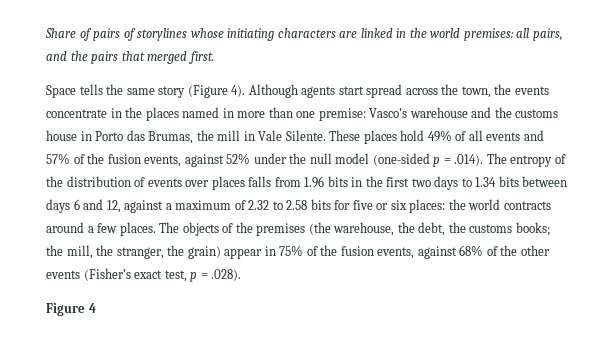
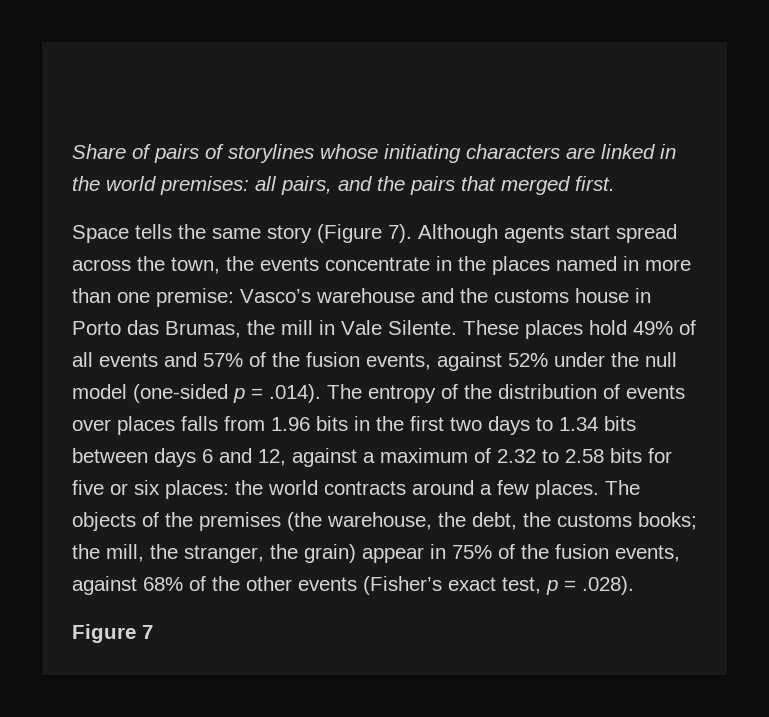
- Space tells the same story (Figure 4).
+ Space tells the same story (Figure 7).
- Figure 4
+ Figure 7

